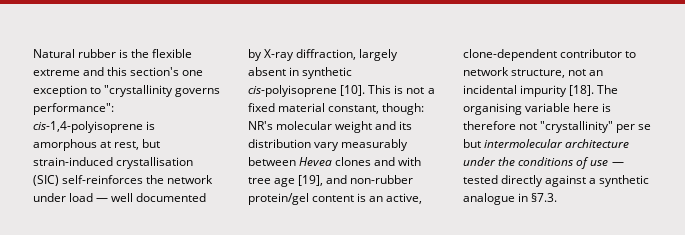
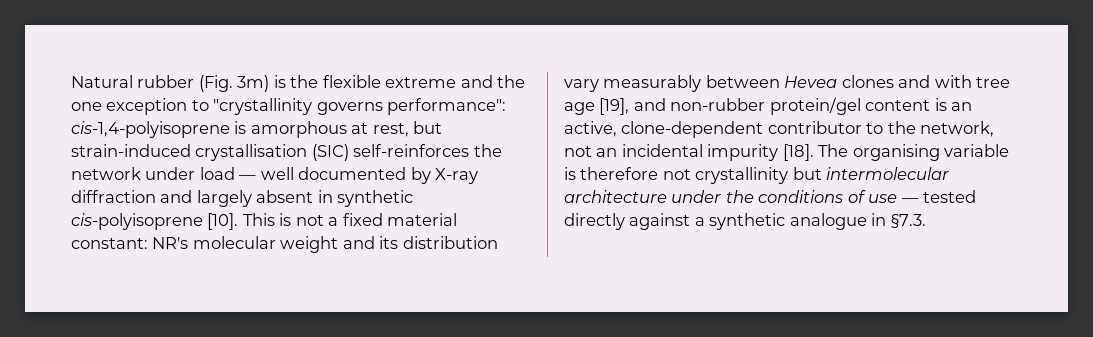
- Natural rubber is the flexible extreme and this section's one exception to "crystallinity governs performance": cis-1,4-polyisoprene is amorphous at rest, but strain-induced crystallisation (SIC) self-reinforces the network under load — well documented by X-ray diffraction, largely absent in synthetic cis-polyisoprene [10].
+ Natural rubber (Fig. 3m) is the flexible extreme and the one exception to "crystallinity governs performance": cis-1,4-polyisoprene is amorphous at rest, but strain-induced crystallisation (SIC) self-reinforces the network under load — well documented by X-ray diffraction and largely absent in synthetic cis-polyisoprene [10].
- This is not a fixed material constant, though: NR's molecular weight and its distribution vary measurably between Hevea clones and with tree age [19], and non-rubber protein/gel content is an active, clone-dependent contributor to network structure, not an incidental impurity [18].
+ This is not a fixed material constant: NR's molecular weight and its distribution vary measurably between Hevea clones and with tree age [19], and non-rubber protein/gel content is an active, clone-dependent contributor to the network, not an incidental impurity [18].
- The organising variable here is therefore not "crystallinity" per se but intermolecular architecture under the conditions of use — tested directly against a synthetic analogue in §7.3.
+ The organising variable is therefore not crystallinity but intermolecular architecture under the conditions of use — tested directly against a synthetic analogue in §7.3.

